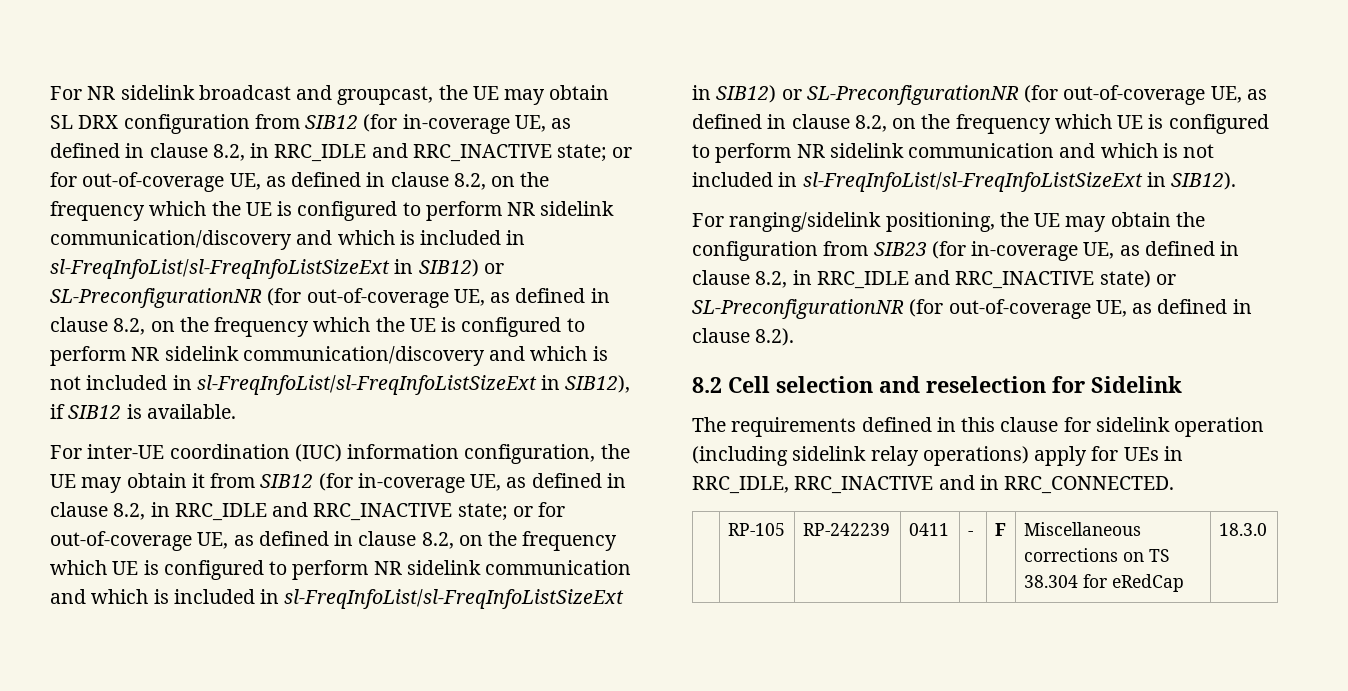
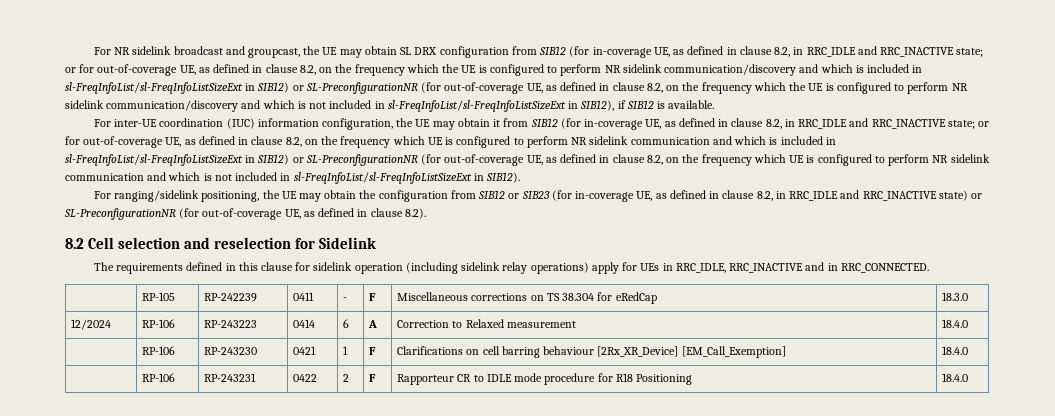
- For ranging/sidelink positioning, the UE may obtain the configuration from SIB23 (for in-coverage UE, as defined in clause 8.2, in RRC_IDLE and RRC_INACTIVE state) or SL-PreconfigurationNR (for out-of-coverage UE, as defined in clause 8.2).
+ For ranging/sidelink positioning, the UE may obtain the configuration from SIB12 or SIB23 (for in-coverage UE, as defined in clause 8.2, in RRC_IDLE and RRC_INACTIVE state) or SL-PreconfigurationNR (for out-of-coverage UE, as defined in clause 8.2).
+ 12/2024 | RP-106 | RP-243223 | 0414 | 6 | A | Correction to Relaxed measurement | 18.4.0
+ | RP-106 | RP-243230 | 0421 | 1 | F | Clarifications on cell barring behaviour [2Rx_XR_Device] [EM_Call_Exemption] | 18.4.0
+ | RP-106 | RP-243231 | 0422 | 2 | F | Rapporteur CR to IDLE mode procedure for R18 Positioning | 18.4.0

